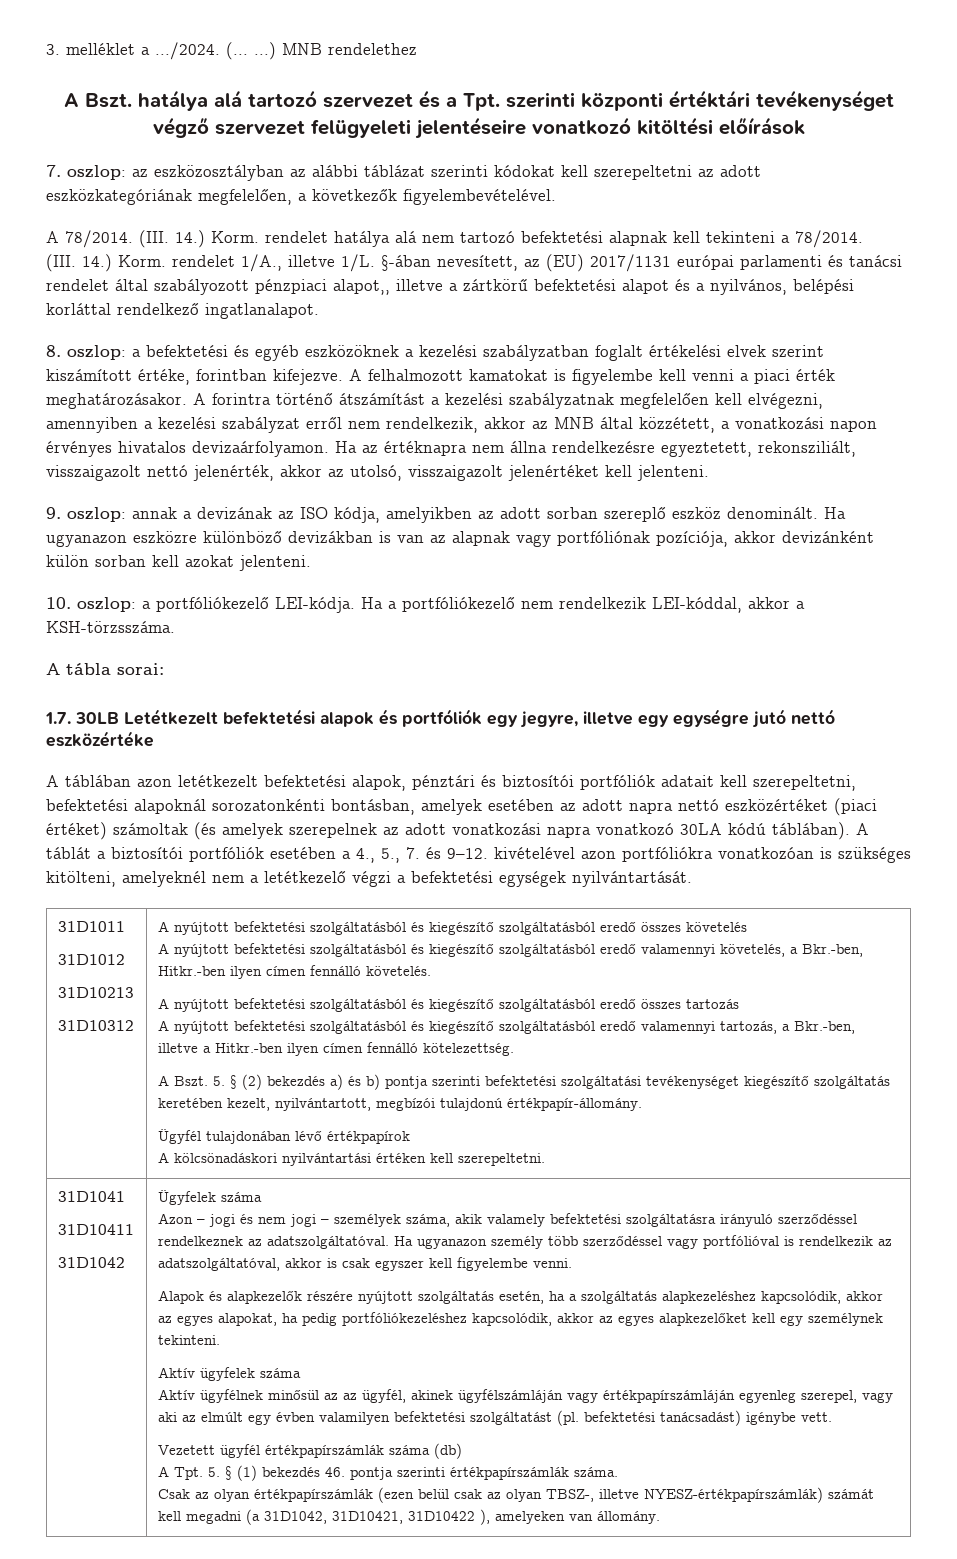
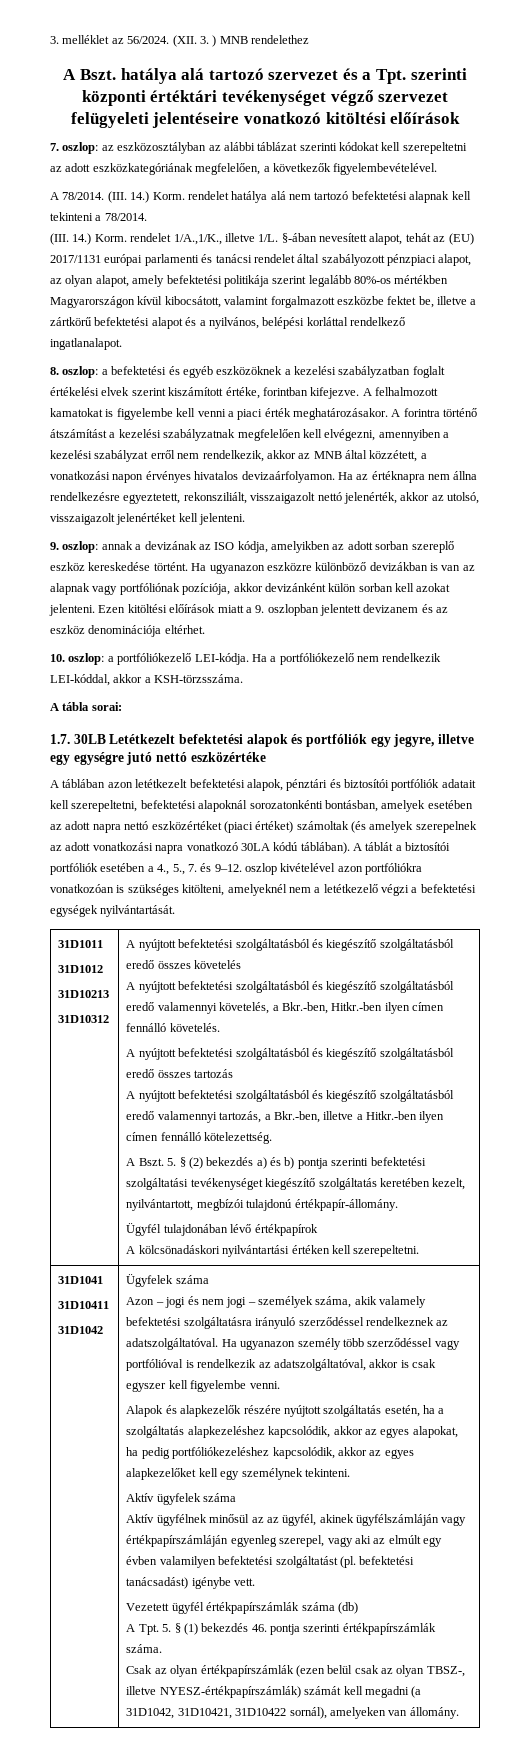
- 3. melléklet a .../2024. (... ...) MNB rendelethez
+ 3. melléklet az 56/2024. (XII. 3. ) MNB rendelethez
- (III. 14.) Korm. rendelet 1/A., illetve 1/L.
+ (III. 14.) Korm. rendelet 1/A.,1/K., illetve 1/L.
- §-ában nevesített, az (EU) 2017/1131 európai parlamenti és tanácsi rendelet által szabályozott pénzpiaci alapot,, illetve a zártkörű befektetési alapot és a nyilvános, belépési korláttal rendelkező ingatlanalapot.
+ §-ában nevesített alapot, tehát az (EU) 2017/1131 európai parlamenti és tanácsi rendelet által szabályozott pénzpiaci alapot, az olyan alapot, amely befektetési politikája szerint legalább 80%-os mértékben Magyarországon kívül kibocsátott, valamint forgalmazott eszközbe fektet be, illetve a zártkörű befektetési alapot és a nyilvános, belépési korláttal rendelkező ingatlanalapot.
- 9. oszlop: annak a devizának az ISO kódja, amelyikben az adott sorban szereplő eszköz denominált.
+ 9. oszlop: annak a devizának az ISO kódja, amelyikben az adott sorban szereplő eszköz kereskedése történt.
+ Ezen kitöltési előírások miatt a 9. oszlopban jelentett devizanem és az eszköz denominációja eltérhet.
- A táblát a biztosítói portfóliók esetében a 4., 5., 7. és 9–12. kivételével azon portfóliókra vonatkozóan is szükséges kitölteni, amelyeknél nem a letétkezelő végzi a befektetési egységek nyilvántartását.
+ A táblát a biztosítói portfóliók esetében a 4., 5., 7. és 9–12. oszlop kivételével azon portfóliókra vonatkozóan is szükséges kitölteni, amelyeknél nem a letétkezelő végzi a befektetési egységek nyilvántartását.
- Csak az olyan értékpapírszámlák (ezen belül csak az olyan TBSZ-, illetve NYESZ-értékpapírszámlák) számát kell megadni (a 31D1042, 31D10421, 31D10422 ), amelyeken van állomány.
+ Csak az olyan értékpapírszámlák (ezen belül csak az olyan TBSZ-, illetve NYESZ-értékpapírszámlák) számát kell megadni (a 31D1042, 31D10421, 31D10422 sornál), amelyeken van állomány.

